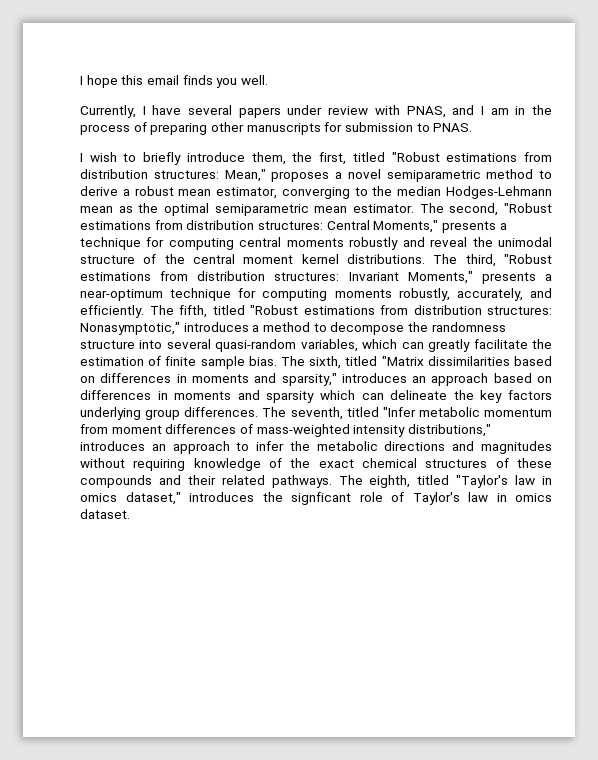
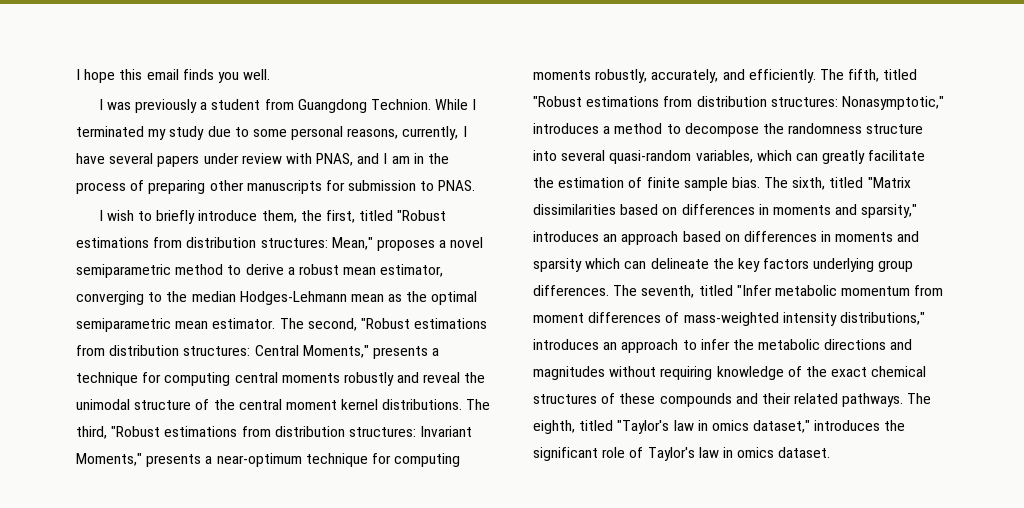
- Currently, I have several papers under review with PNAS, and I am in the process of preparing other manuscripts for submission to PNAS.
+ I was previously a student from Guangdong Technion. While I terminated my study due to some personal reasons, currently, I have several papers under review with PNAS, and I am in the process of preparing other manuscripts for submission to PNAS.
- The eighth, titled "Taylor's law in omics dataset," introduces the signficant role of Taylor's law in omics dataset.
+ The eighth, titled "Taylor's law in omics dataset," introduces the significant role of Taylor's law in omics dataset.

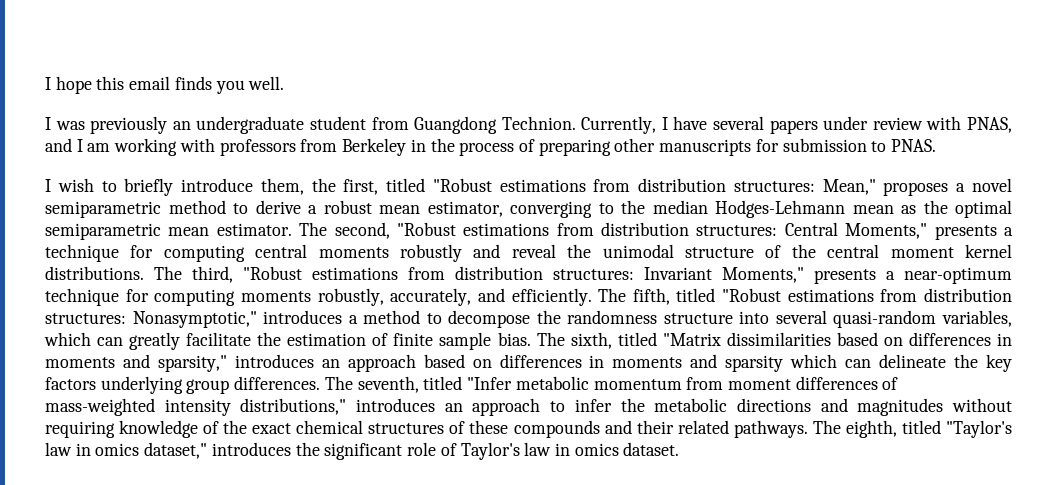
- I was previously a student from Guangdong Technion.
+ I was previously an undergraduate student from Guangdong Technion.
- While I terminated my study due to some personal reasons, currently, I have several papers under review with PNAS, and I am in the process of preparing other manuscripts for submission to PNAS.
+ Currently, I have several papers under review with PNAS, and I am working with professors from Berkeley in the process of preparing other manuscripts for submission to PNAS.

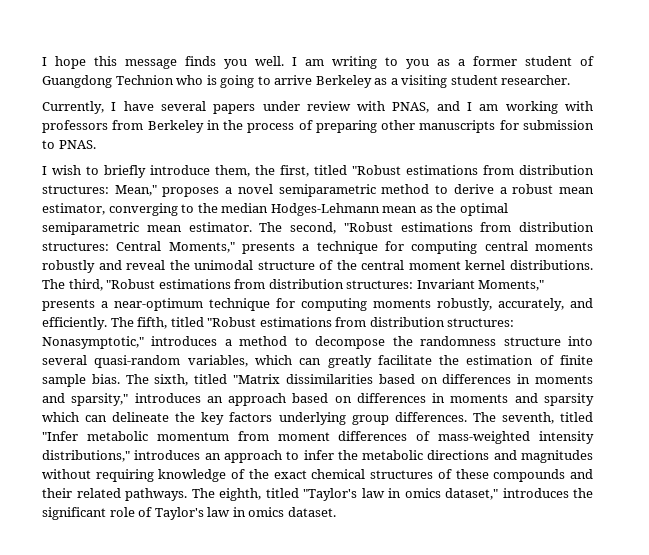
- I hope this email finds you well.
- I was previously an undergraduate student from Guangdong Technion. Currently, I have several papers under review with PNAS, and I am working with professors from Berkeley in the process of preparing other manuscripts for submission to PNAS.
+ I hope this message finds you well. I am writing to you as a former student of Guangdong Technion who is going to arrive Berkeley as a visiting student researcher.
+ Currently, I have several papers under review with PNAS, and I am working with professors from Berkeley in the process of preparing other manuscripts for submission to PNAS.

